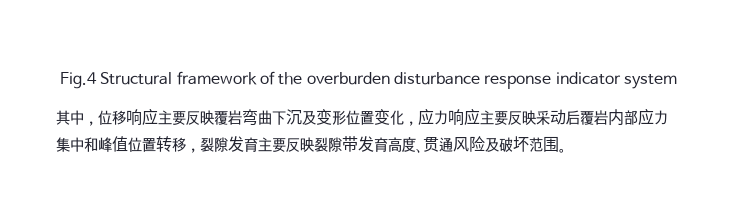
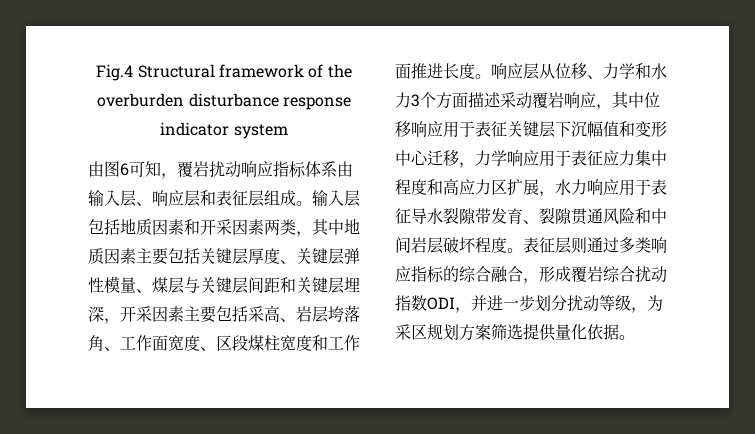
- 其中，位移响应主要反映覆岩弯曲下沉及变形位置变化，应力响应主要反映采动后覆岩内部应力集中和峰值位置转移，裂隙发育主要反映裂隙带发育高度、贯通风险及破坏范围。
+ 由图6可知，覆岩扰动响应指标体系由输入层、响应层和表征层组成。输入层包括地质因素和开采因素两类，其中地质因素主要包括关键层厚度、关键层弹性模量、煤层与关键层间距和关键层埋深，开采因素主要包括采高、岩层垮落角、工作面宽度、区段煤柱宽度和工作面推进长度。响应层从位移、力学和水力3个方面描述采动覆岩响应，其中位移响应用于表征关键层下沉幅值和变形中心迁移，力学响应用于表征应力集中程度和高应力区扩展，水力响应用于表征导水裂隙带发育、裂隙贯通风险和中间岩层破坏程度。表征层则通过多类响应指标的综合融合，形成覆岩综合扰动指数ODI，并进一步划分扰动等级，为采区规划方案筛选提供量化依据。

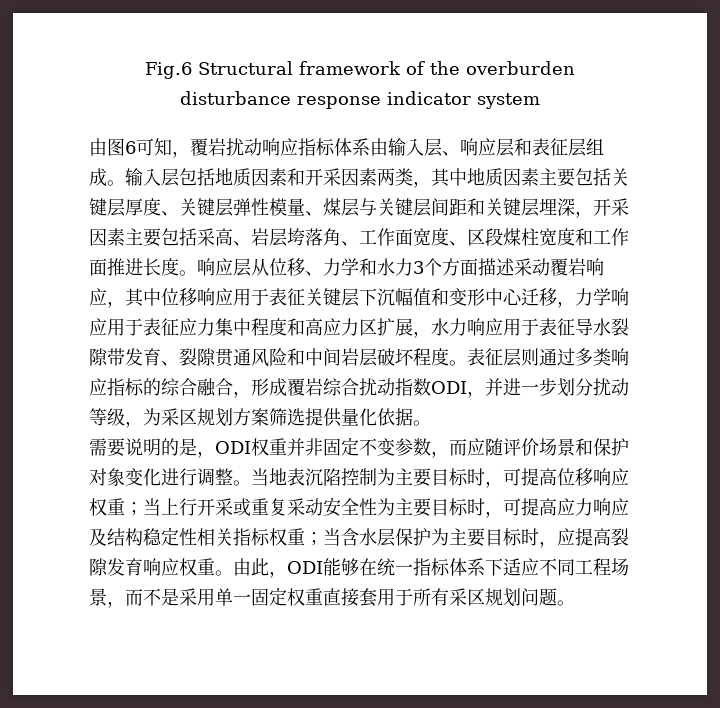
- Fig.4 Structural framework of the overburden disturbance response indicator system
+ Fig.6 Structural framework of the overburden disturbance response indicator system
+ 需要说明的是，ODI权重并非固定不变参数，而应随评价场景和保护对象变化进行调整。当地表沉陷控制为主要目标时，可提高位移响应权重；当上行开采或重复采动安全性为主要目标时，可提高应力响应及结构稳定性相关指标权重；当含水层保护为主要目标时，应提高裂隙发育响应权重。由此，ODI能够在统一指标体系下适应不同工程场景，而不是采用单一固定权重直接套用于所有采区规划问题。

